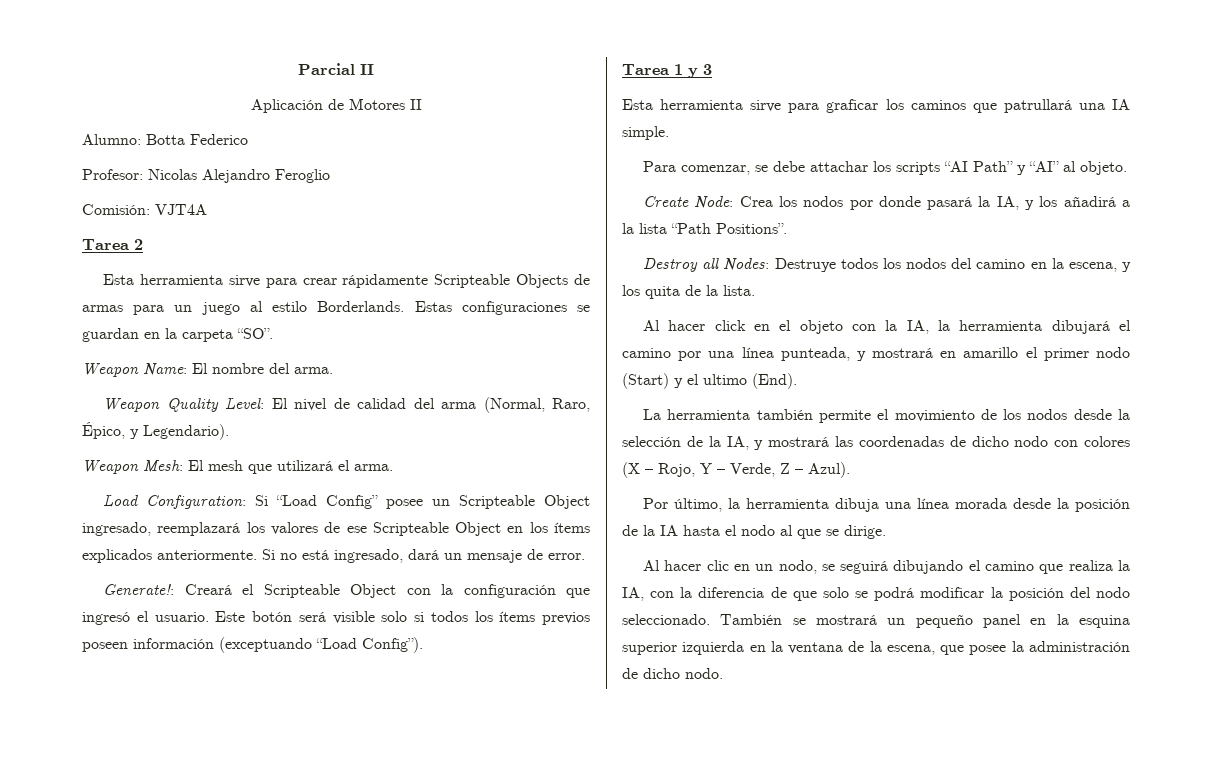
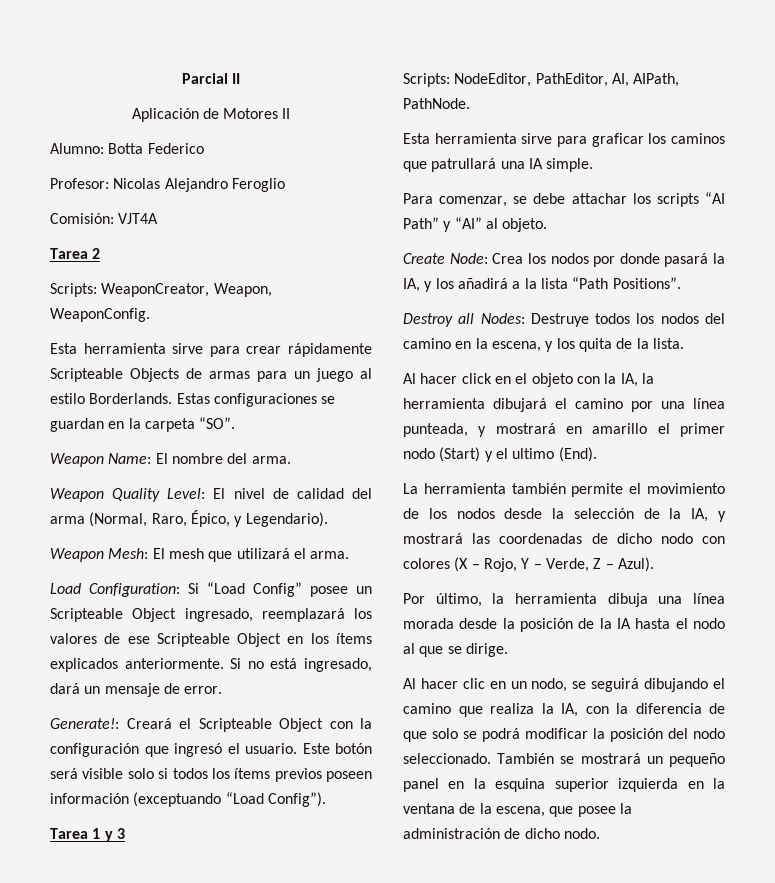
+ Scripts: WeaponCreator, Weapon, WeaponConfig.
+ Scripts: NodeEditor, PathEditor, AI, AIPath, PathNode.

